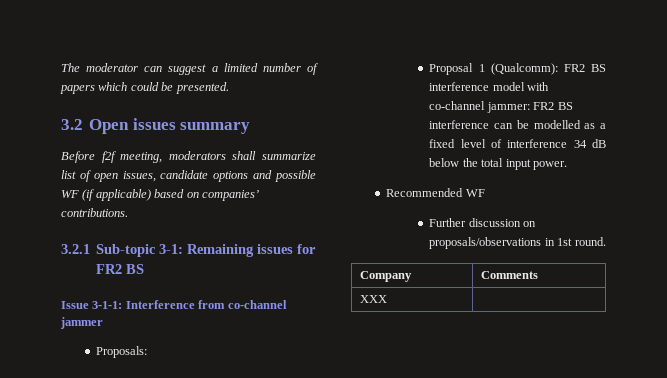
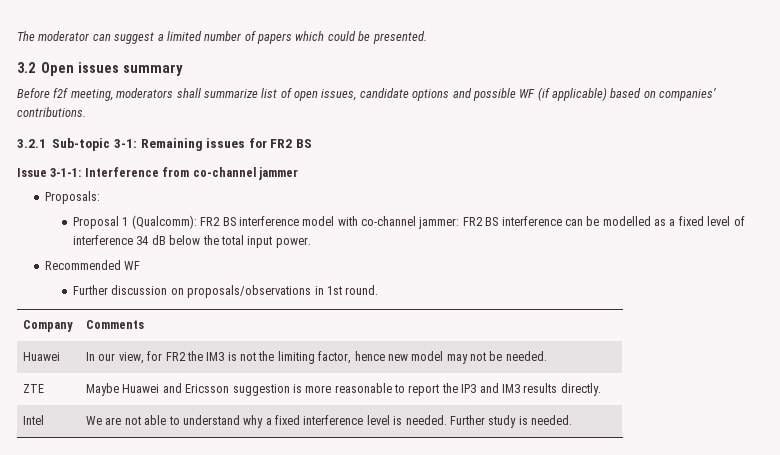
- XXX |
+ Huawei | In our view, for FR2 the IM3 is not the limiting factor, hence new model may not be needed.
+ ZTE | Maybe Huawei and Ericsson suggestion is more reasonable to report the IP3 and IM3 results directly.
+ Intel | We are not able to understand why a fixed interference level is needed. Further study is needed.

